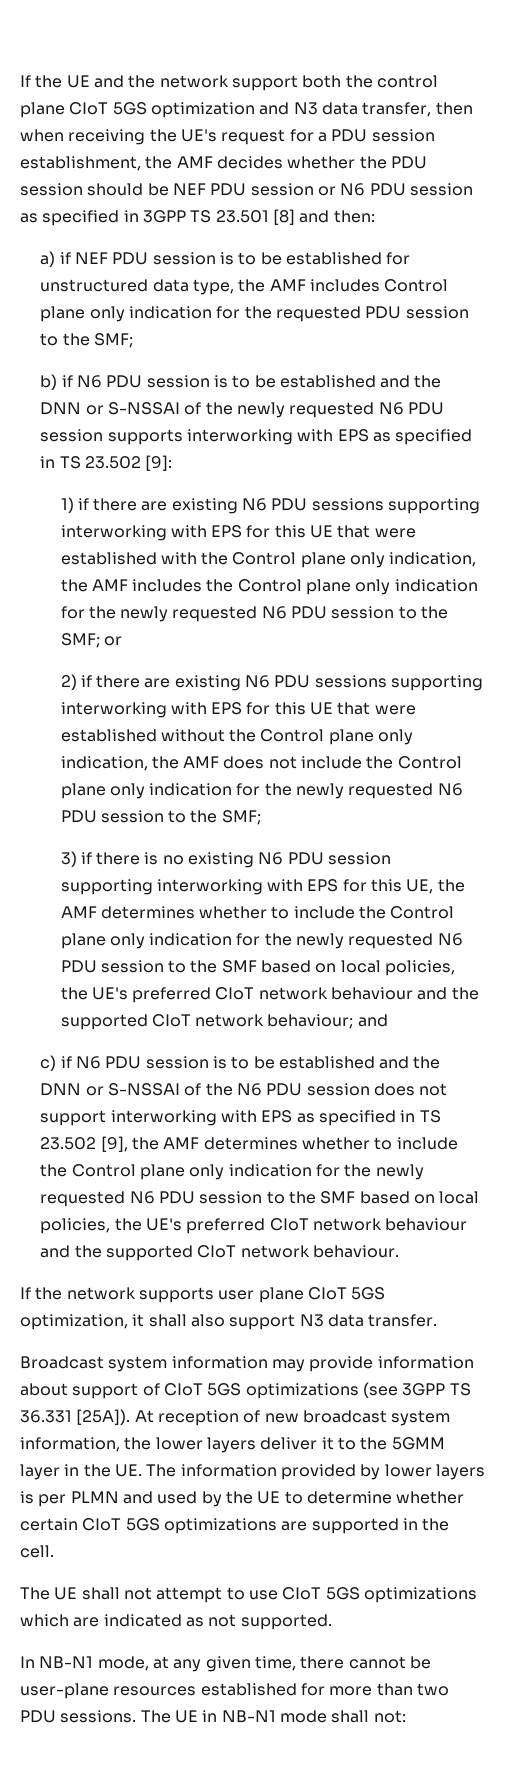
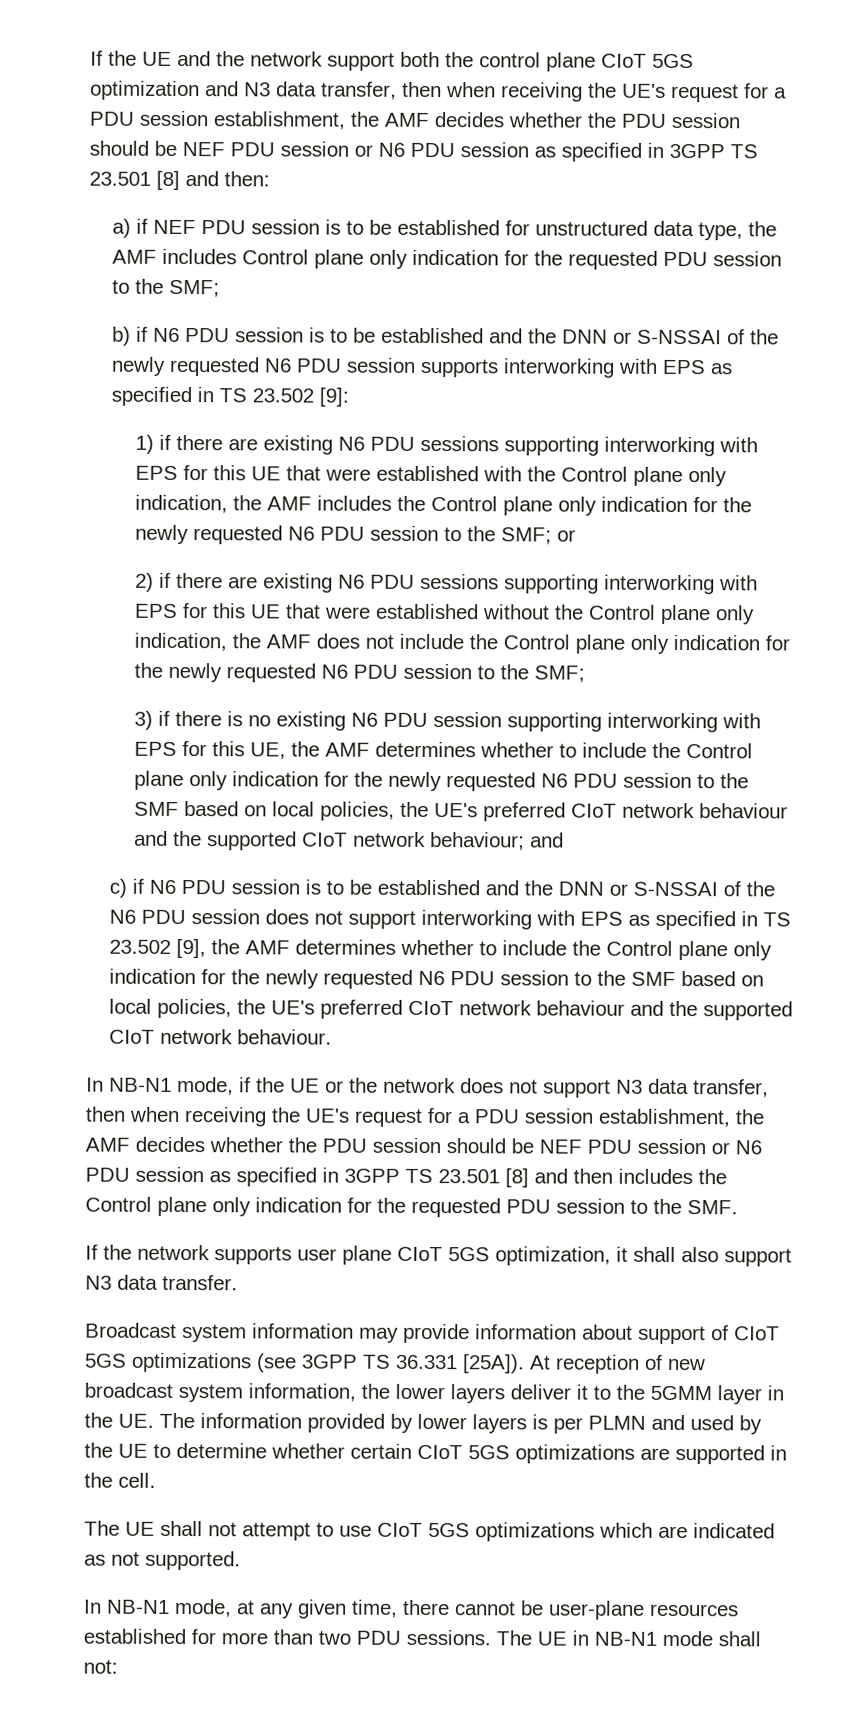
+ In NB-N1 mode, if the UE or the network does not support N3 data transfer, then when receiving the UE's request for a PDU session establishment, the AMF decides whether the PDU session should be NEF PDU session or N6 PDU session as specified in 3GPP TS 23.501 [8] and then includes the Control plane only indication for the requested PDU session to the SMF.

